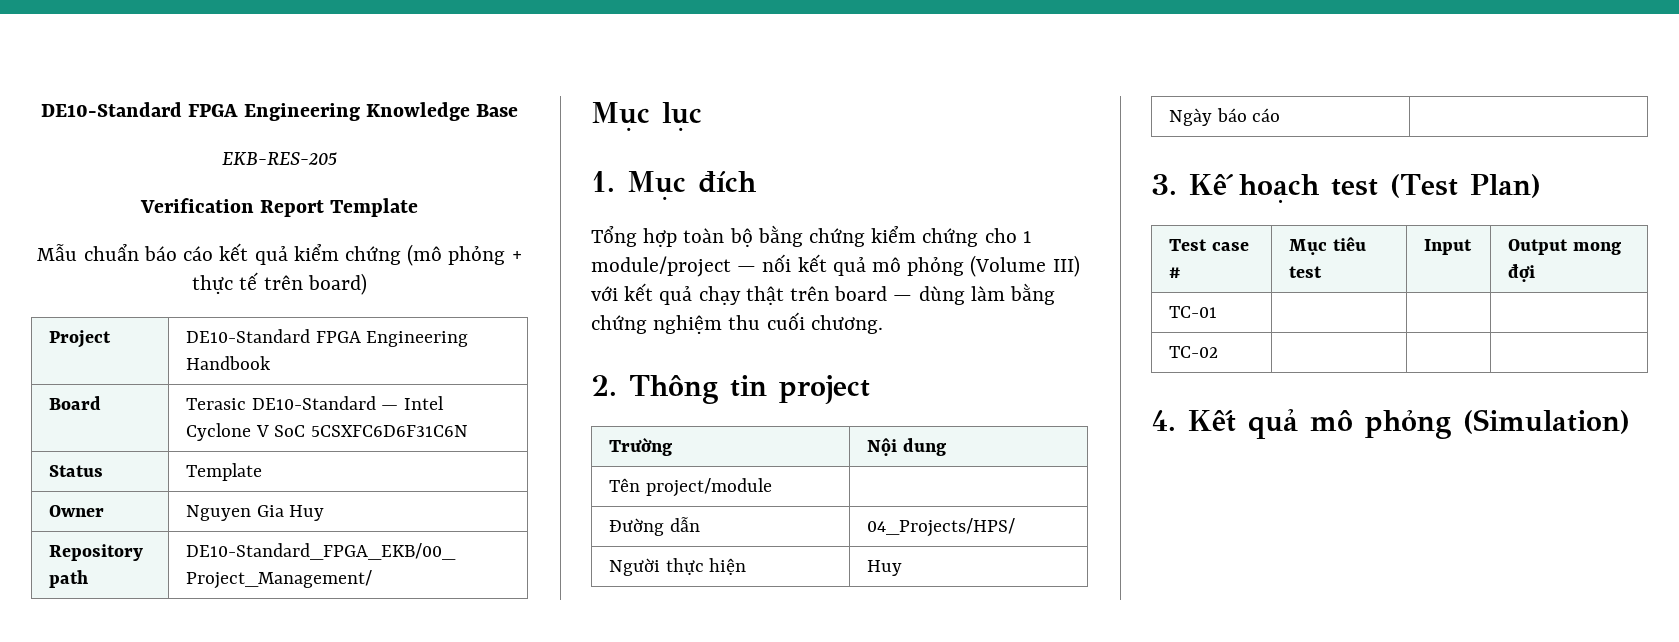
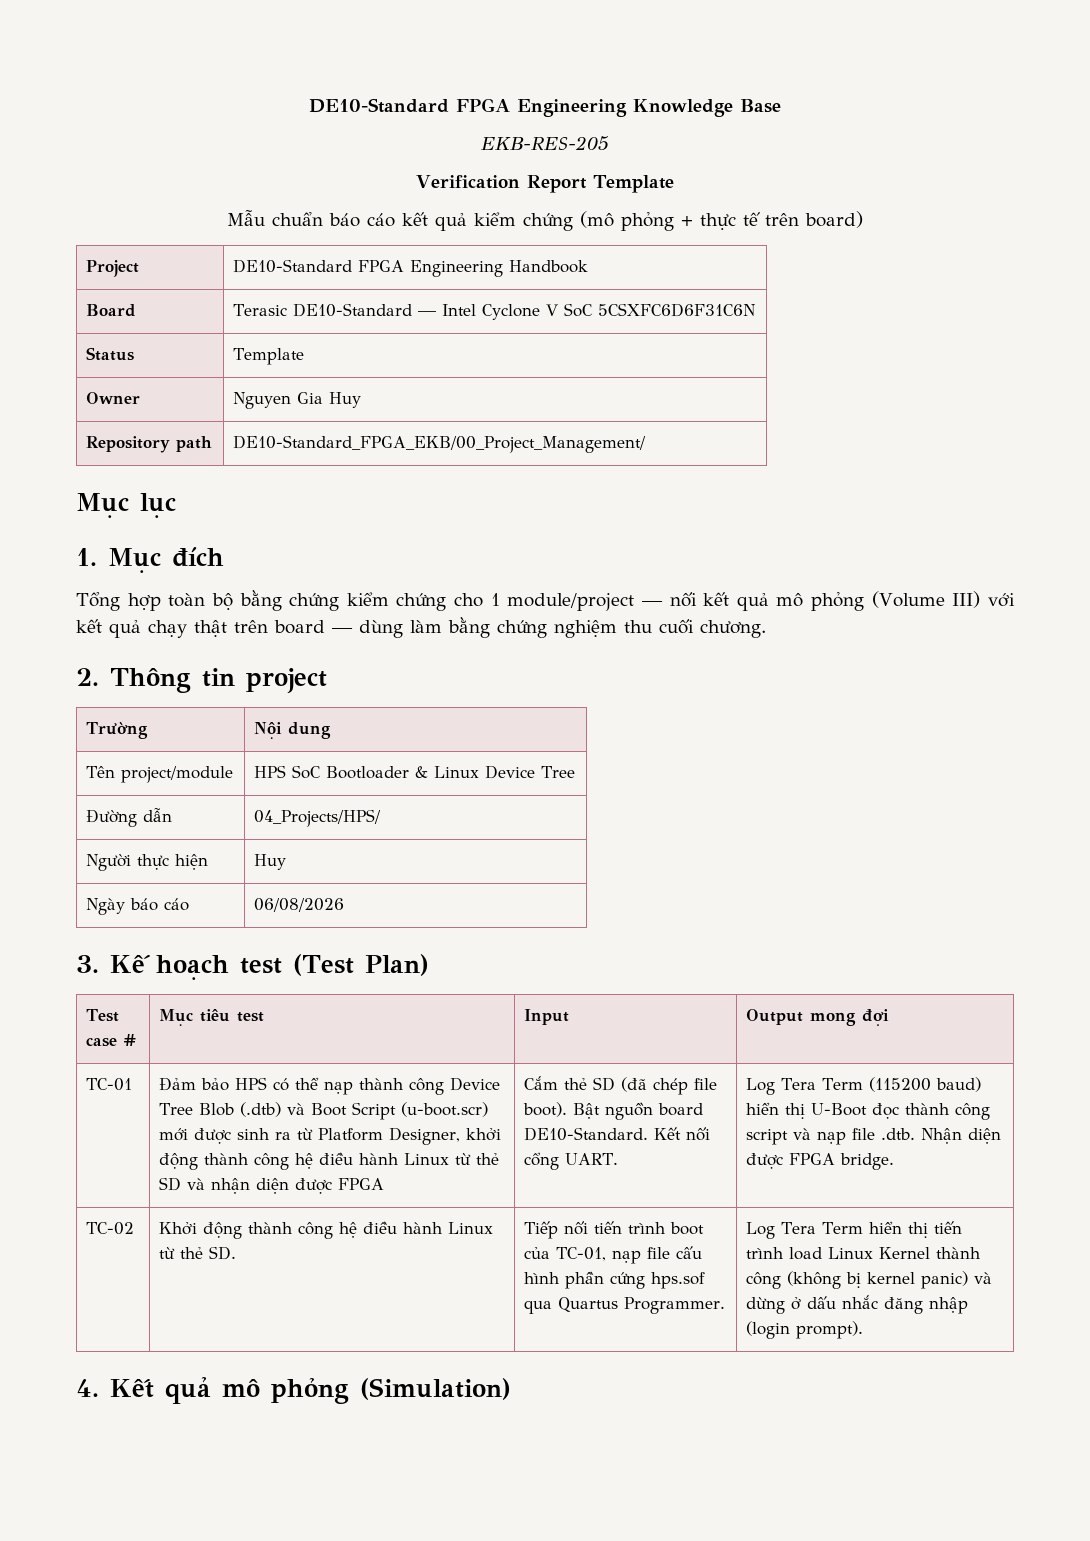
- Tên project/module |
+ Tên project/module | HPS SoC Bootloader & Linux Device Tree
- Ngày báo cáo |
+ Ngày báo cáo | 06/08/2026
- TC-02 | | |
+ Đảm bảo HPS có thể nạp thành công Device Tree Blob (.dtb) và Boot Script (u-boot.scr) mới được sinh ra từ Platform Designer, khởi động thành công hệ điều hành Linux từ thẻ SD và nhận diện được FPGA | Cắm thẻ SD (đã chép file boot). Bật nguồn board DE10-Standard. Kết nối cổng UART. | Log Tera Term (115200 baud) hiển thị U-Boot đọc thành công script và nạp file .dtb. Nhận diện được FPGA bridge.
+ TC-02 | Khởi động thành công hệ điều hành Linux từ thẻ SD. | Tiếp nối tiến trình boot của TC-01, nạp file cấu hình phần cứng hps.sof qua Quartus Programmer. | Log Tera Term hiển thị tiến trình load Linux Kernel thành công (không bị kernel panic) và dừng ở dấu nhắc đăng nhập (login prompt).

